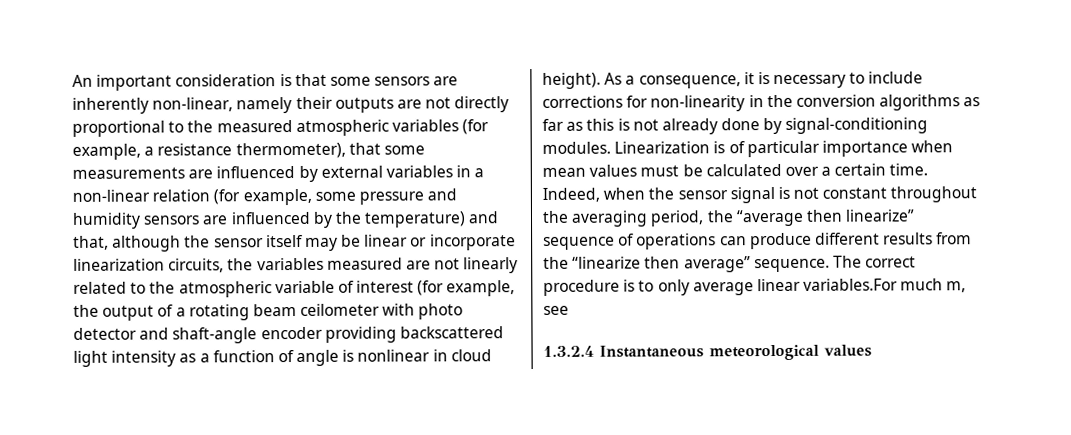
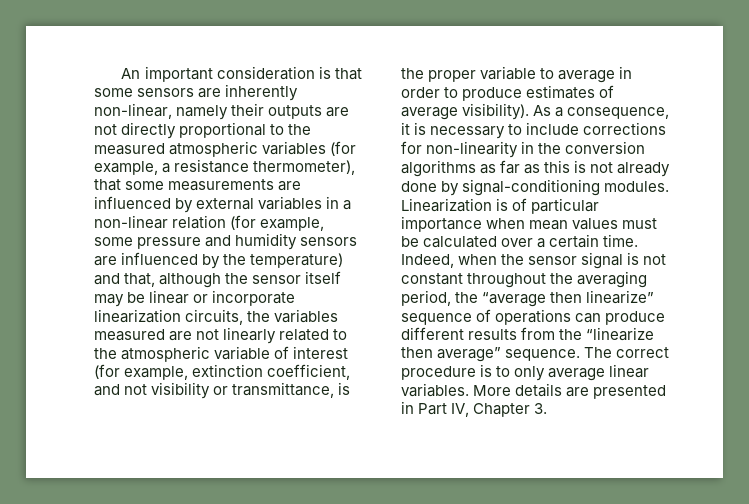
- An important consideration is that some sensors are inherently non-linear, namely their outputs are not directly proportional to the measured atmospheric variables (for example, a resistance thermometer), that some measurements are influenced by external variables in a non-linear relation (for example, some pressure and humidity sensors are influenced by the temperature) and that, although the sensor itself may be linear or incorporate linearization circuits, the variables measured are not linearly related to the atmospheric variable of interest (for example, the output of a rotating beam ceilometer with photo detector and shaft-angle encoder providing backscattered light intensity as a function of angle is nonlinear in cloud height).
+ An important consideration is that some sensors are inherently non-linear, namely their outputs are not directly proportional to the measured atmospheric variables (for example, a resistance thermometer), that some measurements are influenced by external variables in a non-linear relation (for example, some pressure and humidity sensors are influenced by the temperature) and that, although the sensor itself may be linear or incorporate linearization circuits, the variables measured are not linearly related to the atmospheric variable of interest (for example, extinction coefficient, and not visibility or transmittance, is the proper variable to average in order to produce estimates of average visibility).
- The correct procedure is to only average linear variables.For much m, see
- 1.3.2.4 Instantaneous meteorological values
+ The correct procedure is to only average linear variables. More details are presented in Part IV, Chapter 3.

